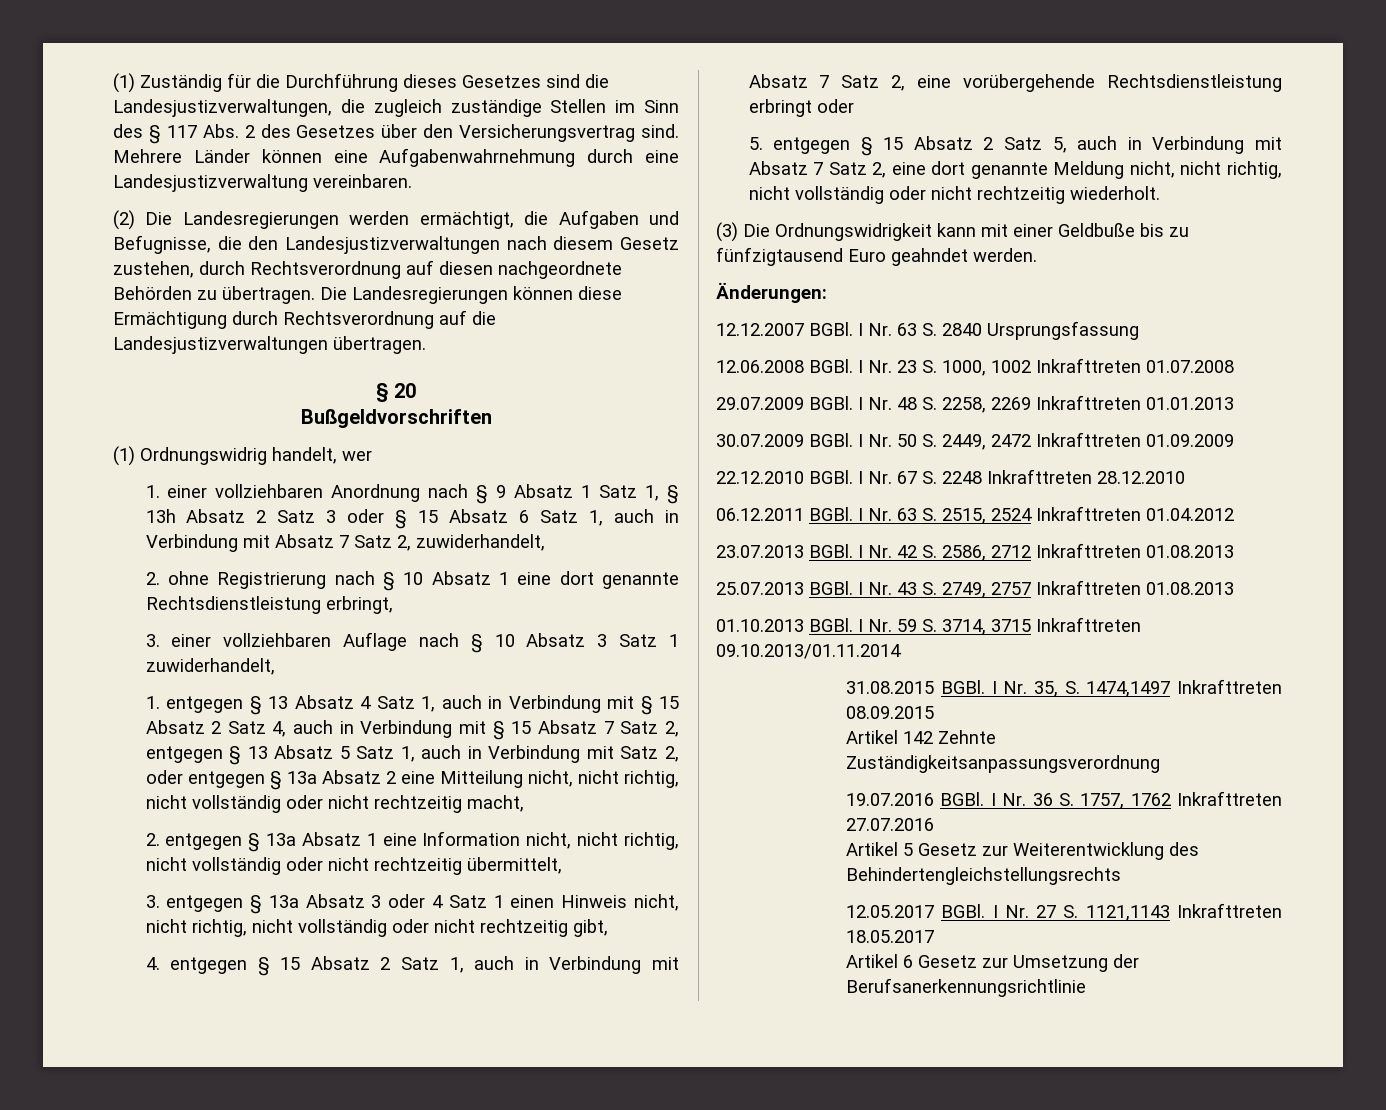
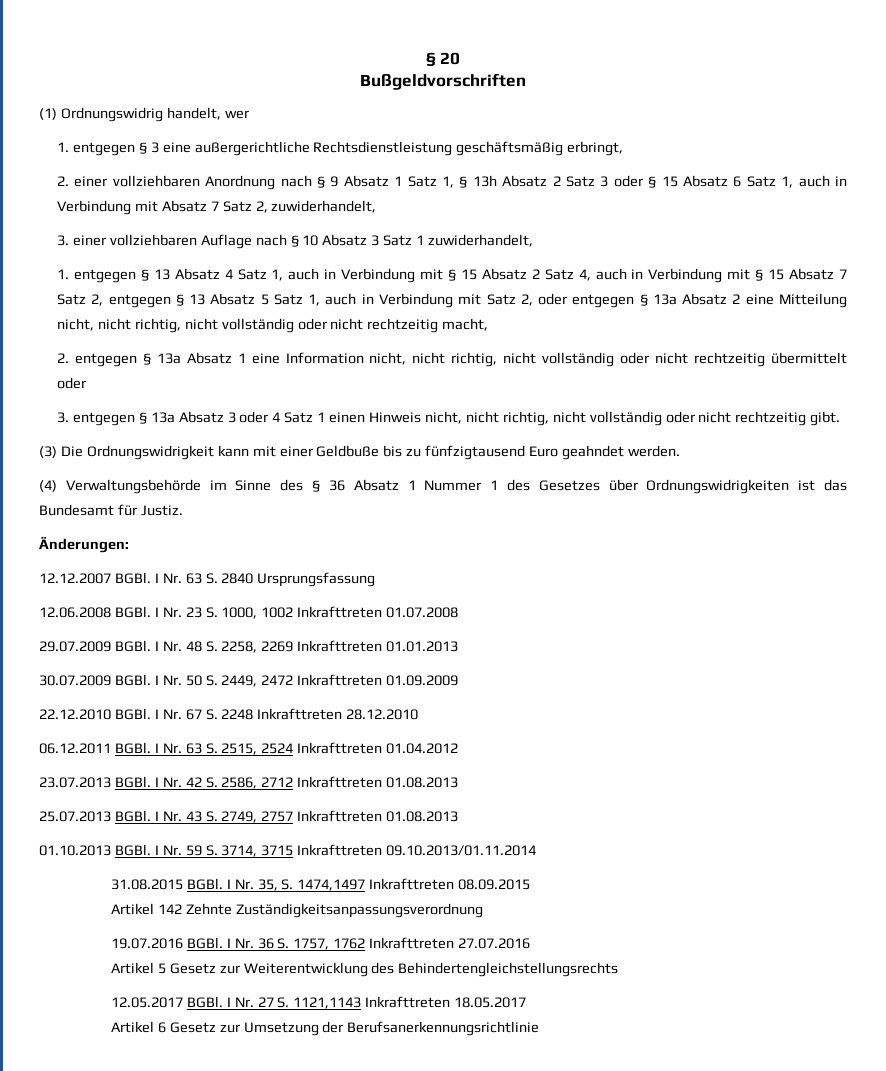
- (1) Zuständig für die Durchführung dieses Gesetzes sind die Landesjustizverwaltungen, die zugleich zuständige Stellen im Sinn des § 117 Abs. 2 des Gesetzes über den Versicherungsvertrag sind. Mehrere Länder können eine Aufgabenwahrnehmung durch eine Landesjustizverwaltung vereinbaren.
- (2) Die Landesregierungen werden ermächtigt, die Aufgaben und Befugnisse, die den Landesjustizverwaltungen nach diesem Gesetz zustehen, durch Rechtsverordnung auf diesen nachgeordnete Behörden zu übertragen. Die Landesregierungen können diese Ermächtigung durch Rechtsverordnung auf die Landesjustizverwaltungen übertragen.
- 1. einer vollziehbaren Anordnung nach § 9 Absatz 1 Satz 1, § 13h Absatz 2 Satz 3 oder § 15 Absatz 6 Satz 1, auch in Verbindung mit Absatz 7 Satz 2, zuwiderhandelt,
+ 1. entgegen § 3 eine außergerichtliche Rechtsdienstleistung geschäftsmäßig erbringt,
+ 2. einer vollziehbaren Anordnung nach § 9 Absatz 1 Satz 1, § 13h Absatz 2 Satz 3 oder § 15 Absatz 6 Satz 1, auch in Verbindung mit Absatz 7 Satz 2, zuwiderhandelt,
- 2. ohne Registrierung nach § 10 Absatz 1 eine dort genannte Rechtsdienstleistung erbringt,
- 2. entgegen § 13a Absatz 1 eine Information nicht, nicht richtig, nicht vollständig oder nicht rechtzeitig übermittelt,
+ 2. entgegen § 13a Absatz 1 eine Information nicht, nicht richtig, nicht vollständig oder nicht rechtzeitig übermittelt oder
- 3. entgegen § 13a Absatz 3 oder 4 Satz 1 einen Hinweis nicht, nicht richtig, nicht vollständig oder nicht rechtzeitig gibt,
- 4. entgegen § 15 Absatz 2 Satz 1, auch in Verbindung mit Absatz 7 Satz 2, eine vorübergehende Rechtsdienstleistung erbringt oder
- 5. entgegen § 15 Absatz 2 Satz 5, auch in Verbindung mit Absatz 7 Satz 2, eine dort genannte Meldung nicht, nicht richtig, nicht vollständig oder nicht rechtzeitig wiederholt.
+ 3. entgegen § 13a Absatz 3 oder 4 Satz 1 einen Hinweis nicht, nicht richtig, nicht vollständig oder nicht rechtzeitig gibt.
+ (4) Verwaltungsbehörde im Sinne des § 36 Absatz 1 Nummer 1 des Gesetzes über Ordnungswidrigkeiten ist das Bundesamt für Justiz.

